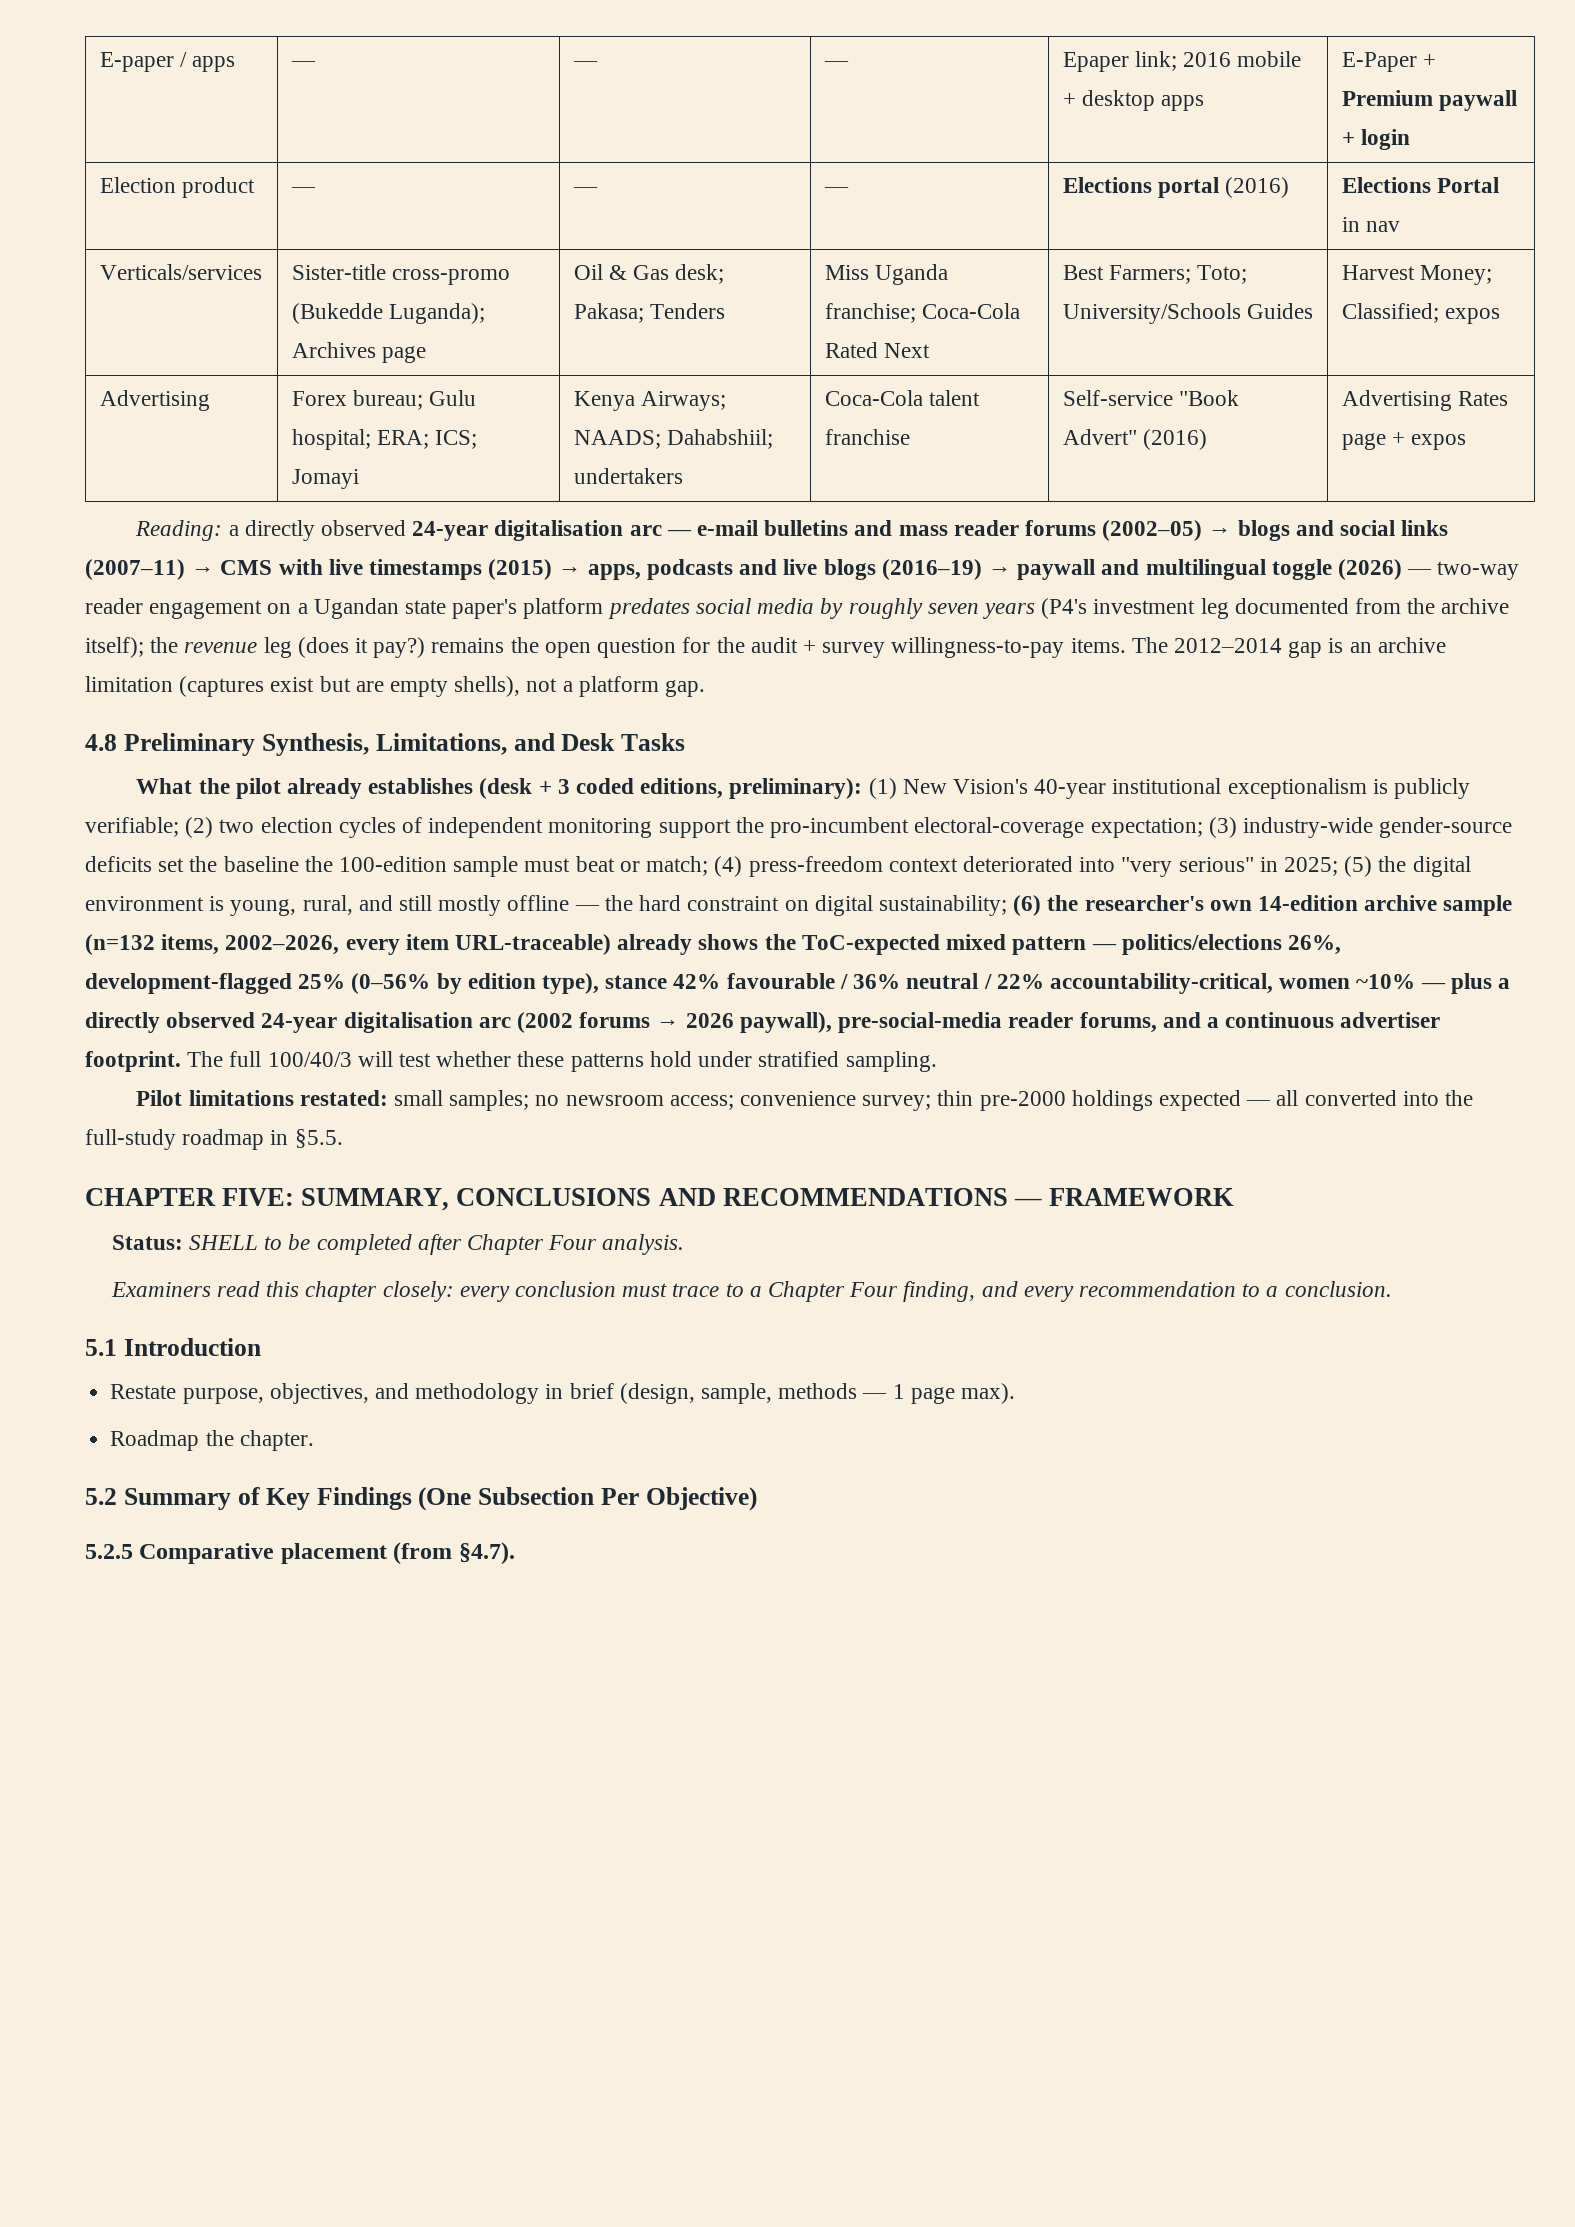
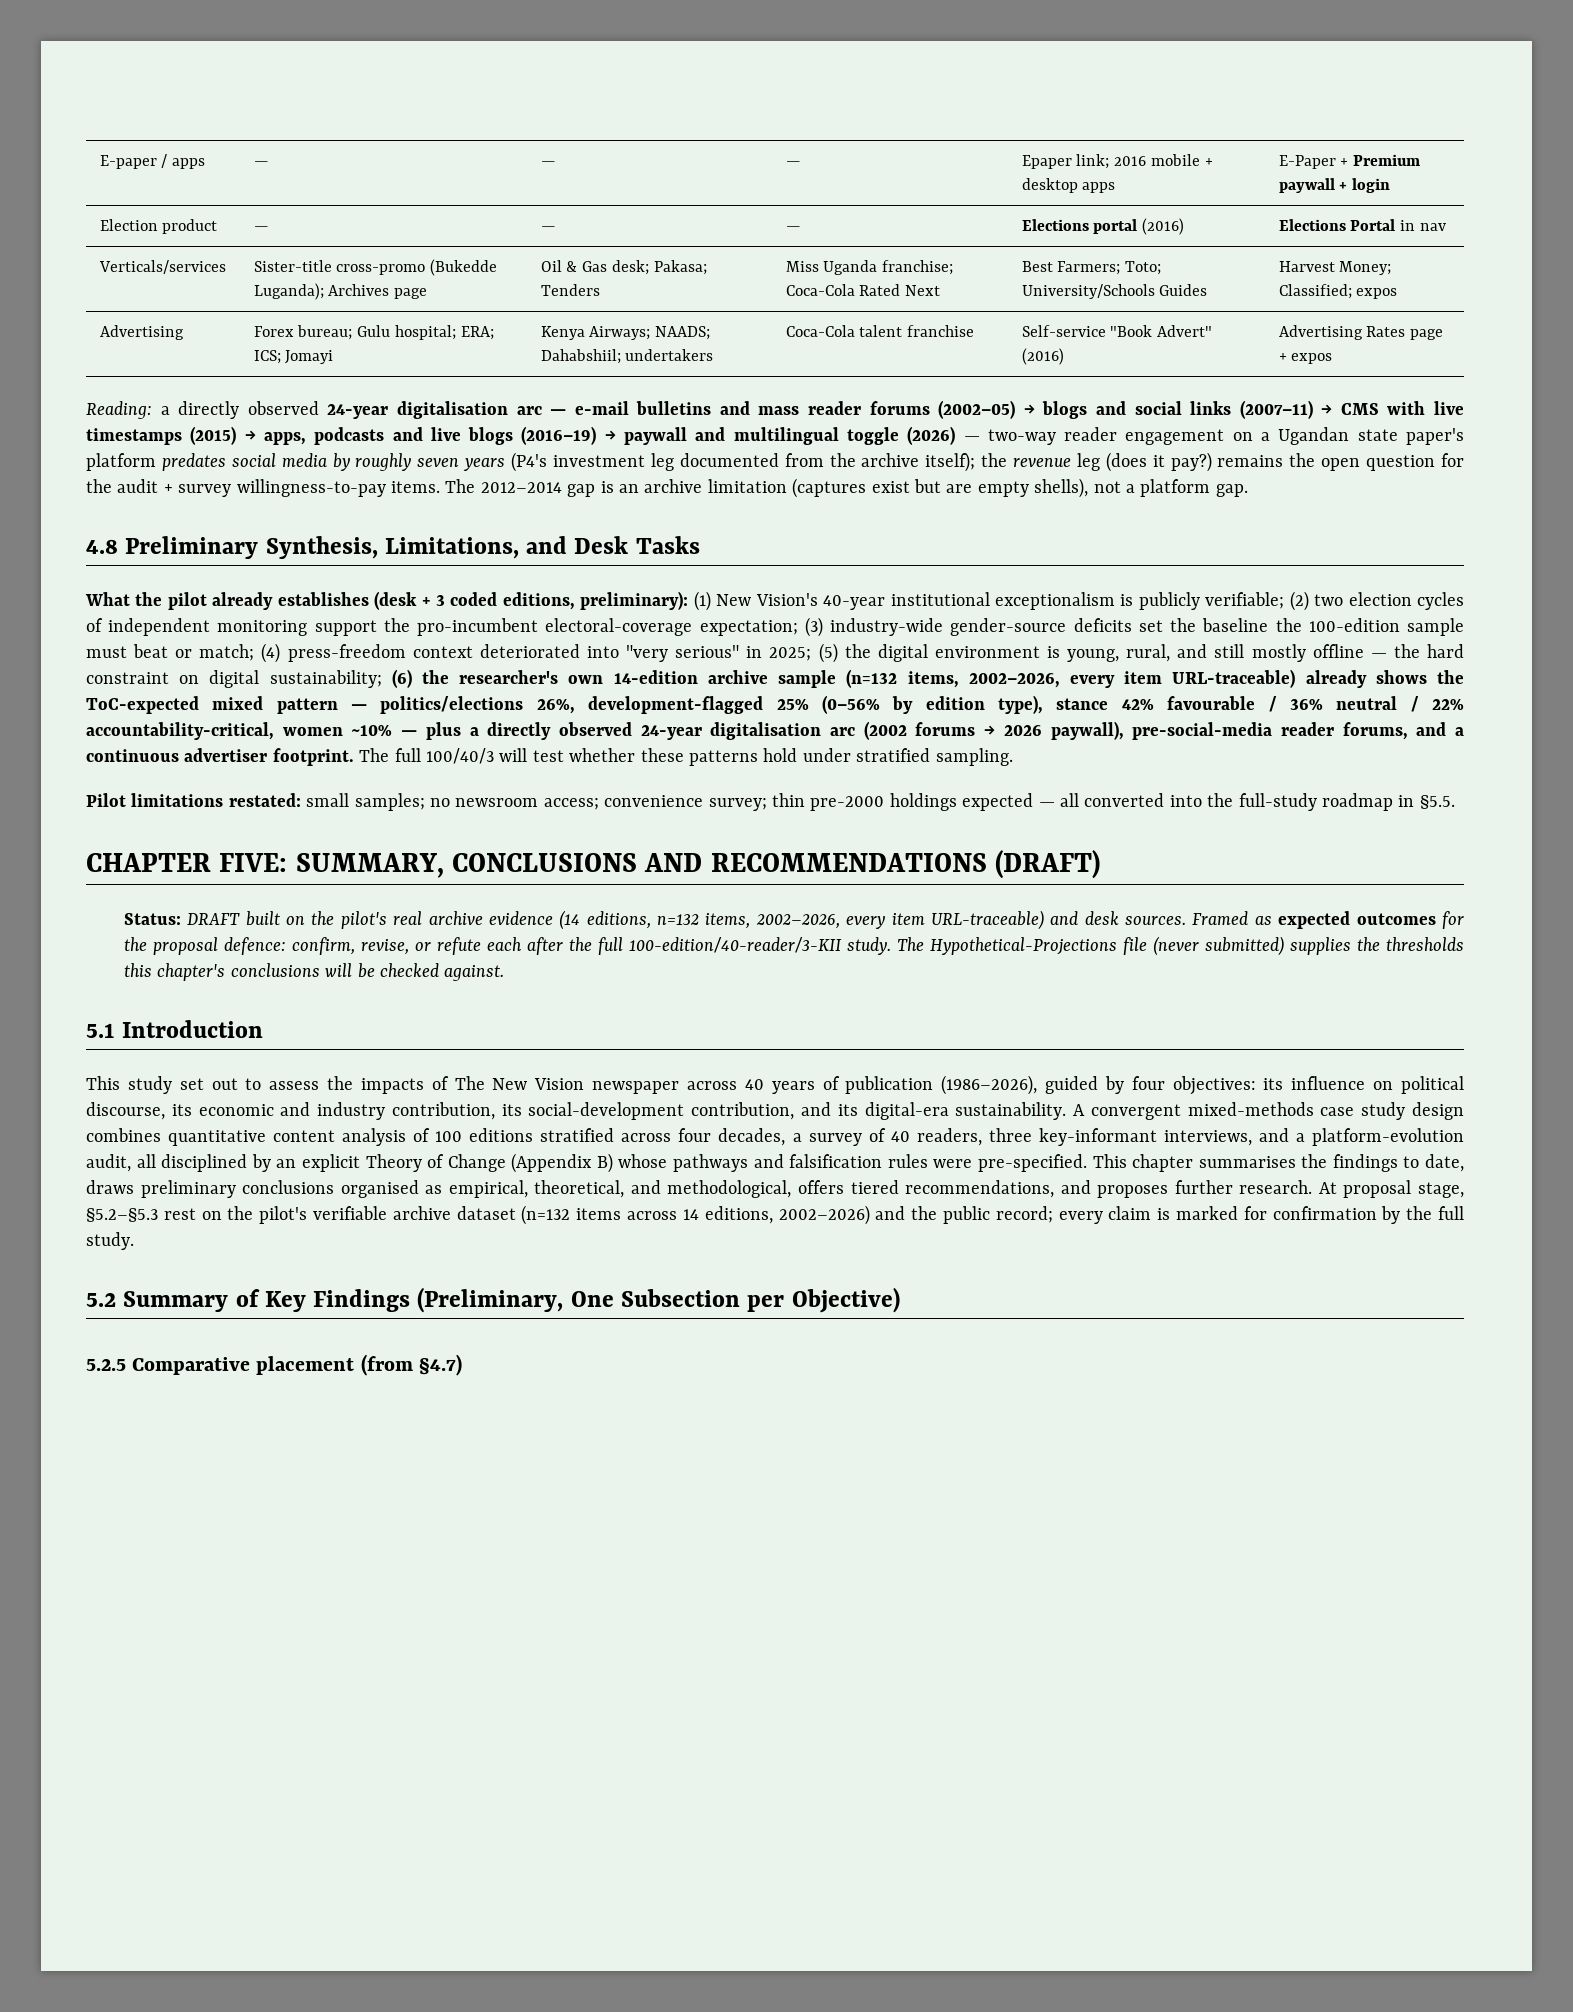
- CHAPTER FIVE: SUMMARY, CONCLUSIONS AND RECOMMENDATIONS — FRAMEWORK
+ CHAPTER FIVE: SUMMARY, CONCLUSIONS AND RECOMMENDATIONS (DRAFT)
- Status: SHELL to be completed after Chapter Four analysis.
- Examiners read this chapter closely: every conclusion must trace to a Chapter Four finding, and every recommendation to a conclusion.
+ Status: DRAFT built on the pilot's real archive evidence (14 editions, n=132 items, 2002–2026, every item URL-traceable) and desk sources. Framed as expected outcomes for the proposal defence: confirm, revise, or refute each after the full 100-edition/40-reader/3-KII study. The Hypothetical-Projections file (never submitted) supplies the thresholds this chapter's conclusions will be checked against.
  5.1 Introduction
- Restate purpose, objectives, and methodology in brief (design, sample, methods — 1 page max).
- Roadmap the chapter.
+ This study set out to assess the impacts of The New Vision newspaper across 40 years of publication (1986–2026), guided by four objectives: its influence on political discourse, its economic and industry contribution, its social-development contribution, and its digital-era sustainability. A convergent mixed-methods case study design combines quantitative content analysis of 100 editions stratified across four decades, a survey of 40 readers, three key-informant interviews, and a platform-evolution audit, all disciplined by an explicit Theory of Change (Appendix B) whose pathways and falsification rules were pre-specified. This chapter summarises the findings to date, draws preliminary conclusions organised as empirical, theoretical, and methodological, offers tiered recommendations, and proposes further research. At proposal stage, §5.2–§5.3 rest on the pilot's verifiable archive dataset (n=132 items across 14 editions, 2002–2026) and the public record; every claim is marked for confirmation by the full study.
- 5.2 Summary of Key Findings (One Subsection Per Objective)
+ 5.2 Summary of Key Findings (Preliminary, One Subsection per Objective)
- 5.2.5 Comparative placement (from §4.7).
+ 5.2.5 Comparative placement (from §4.7)

